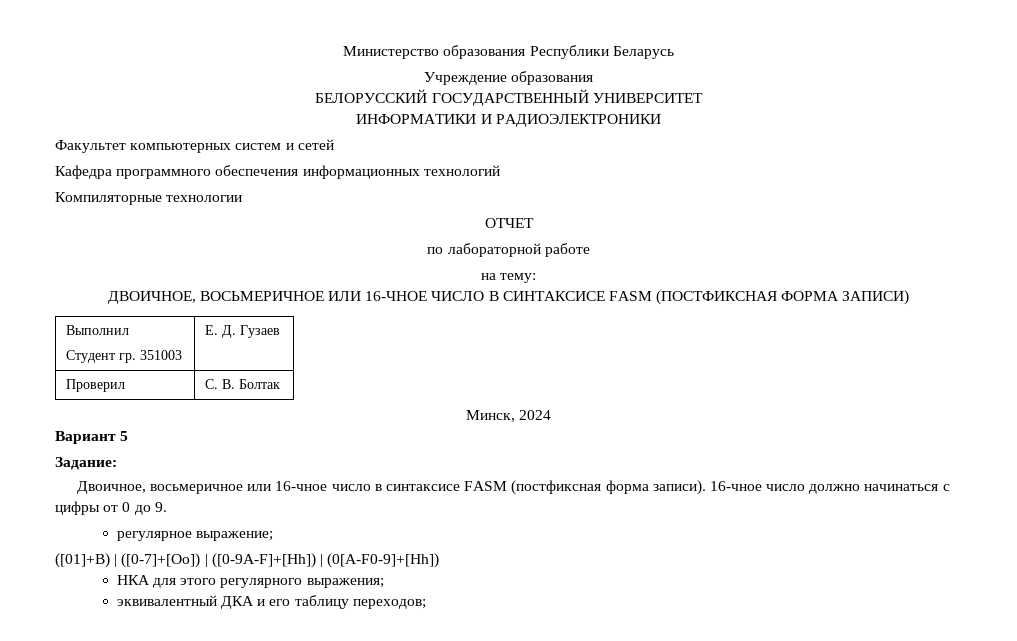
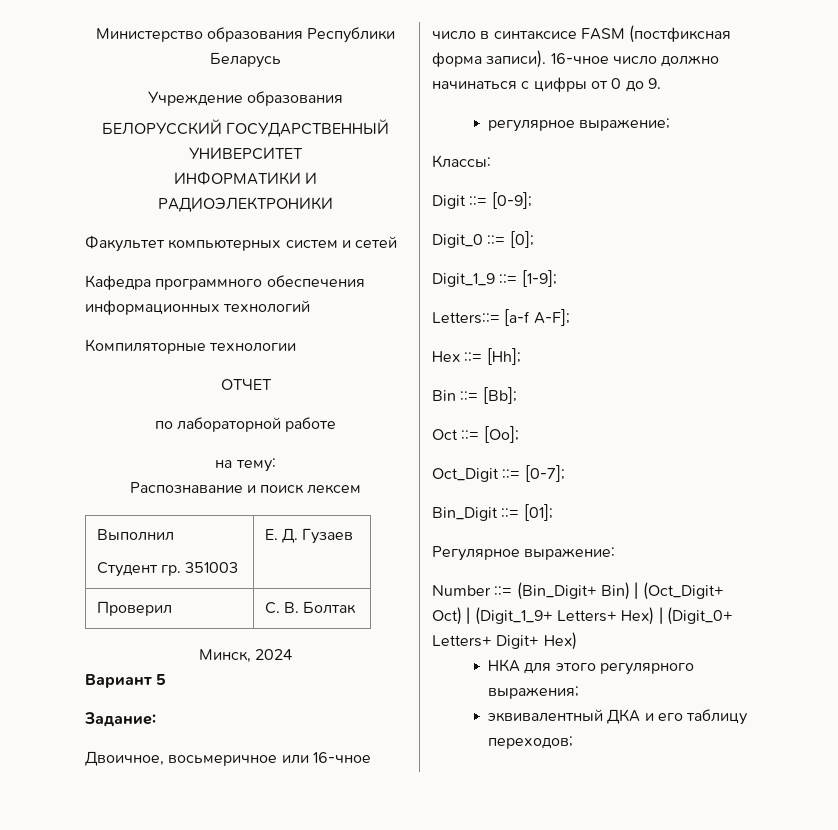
- ДВОИЧНОЕ, ВОСЬМЕРИЧНОЕ ИЛИ 16-ЧНОЕ ЧИСЛО В СИНТАКСИСЕ FASM (ПОСТФИКСНАЯ ФОРМА ЗАПИСИ)
+ Распознавание и поиск лексем
- ([01]+B) | ([0-7]+[Oo]) | ([0-9A-F]+[Hh]) | (0[A-F0-9]+[Hh])
+ Классы:
+ Digit ::= [0-9];
+ Digit_0 ::= [0];
+ Digit_1_9 ::= [1-9];
+ Letters::= [a-f A-F];
+ Hex ::= [Hh];
+ Bin ::= [Bb];
+ Oct ::= [Oo];
+ Oct_Digit ::= [0-7];
+ Bin_Digit ::= [01];
+ Регулярное выражение:
+ Number ::= (Bin_Digit+ Bin) | (Oct_Digit+ Oct) | (Digit_1_9+ Letters+ Hex) | (Digit_0+ Letters+ Digit+ Hex)

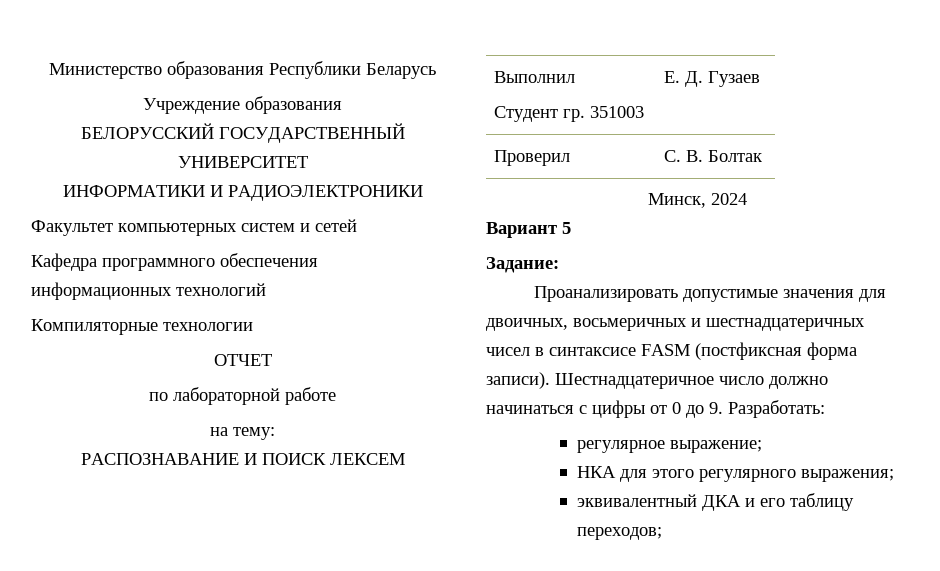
- Распознавание и поиск лексем
+ РАСПОЗНАВАНИЕ И ПОИСК ЛЕКСЕМ
- Двоичное, восьмеричное или 16-чное число в синтаксисе FASM (постфиксная форма записи).
+ Проанализировать допустимые значения для двоичных, восьмеричных и шестнадцатеричных чисел в синтаксисе FASM (постфиксная форма записи).
- 16-чное число должно начинаться с цифры от 0 до 9.
+ Шестнадцатеричное число должно начинаться с цифры от 0 до 9. Разработать:
- Классы:
- Digit ::= [0-9];
- Digit_0 ::= [0];
- Digit_1_9 ::= [1-9];
- Letters::= [a-f A-F];
- Hex ::= [Hh];
- Bin ::= [Bb];
- Oct ::= [Oo];
- Oct_Digit ::= [0-7];
- Bin_Digit ::= [01];
- Регулярное выражение:
- Number ::= (Bin_Digit+ Bin) | (Oct_Digit+ Oct) | (Digit_1_9+ Letters+ Hex) | (Digit_0+ Letters+ Digit+ Hex)

